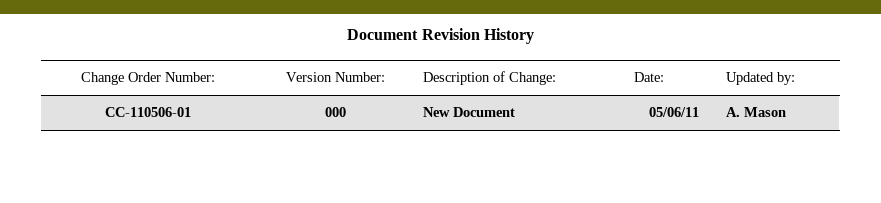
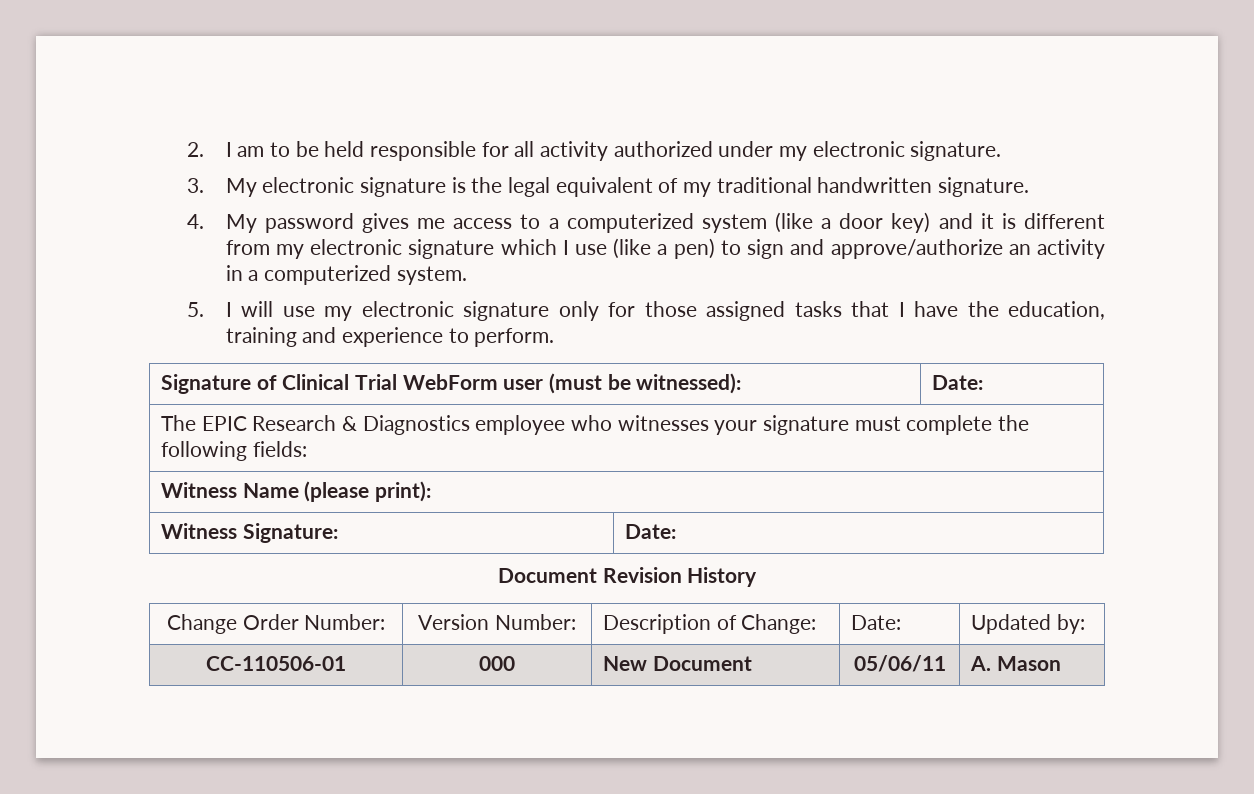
+ 2. I am to be held responsible for all activity authorized under my electronic signature.
+ 3. My electronic signature is the legal equivalent of my traditional handwritten signature.
+ 4. My password gives me access to a computerized system (like a door key) and it is different from my electronic signature which I use (like a pen) to sign and approve/authorize an activity in a computerized system.
+ 5. I will use my electronic signature only for those assigned tasks that I have the education, training and experience to perform.
+ Signature of Clinical Trial WebForm user (must be witnessed): | Date:
+ The EPIC Research & Diagnostics employee who witnesses your signature must complete the following fields:
+ Witness Name (please print):
+ Witness Signature: | Date:

